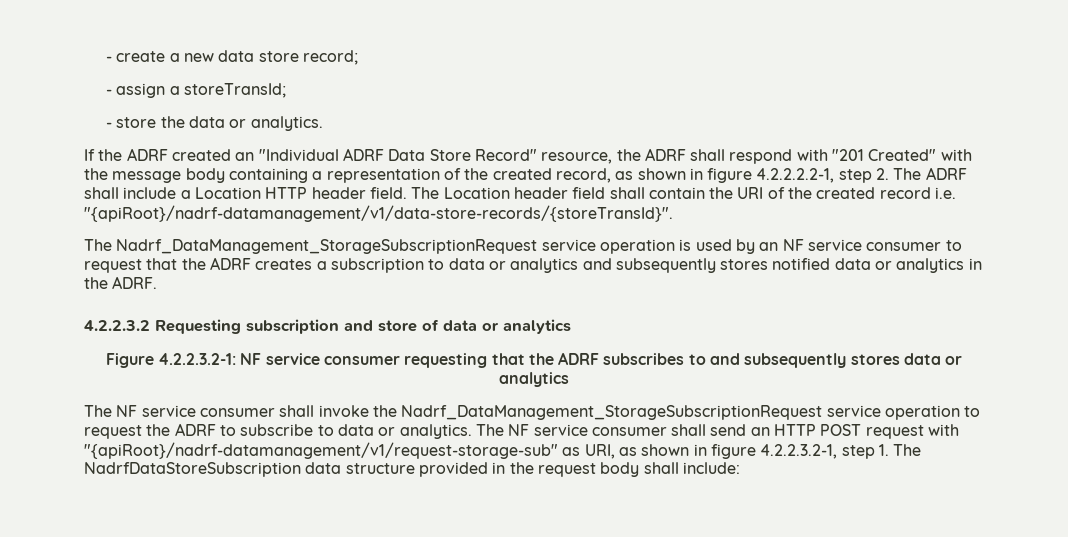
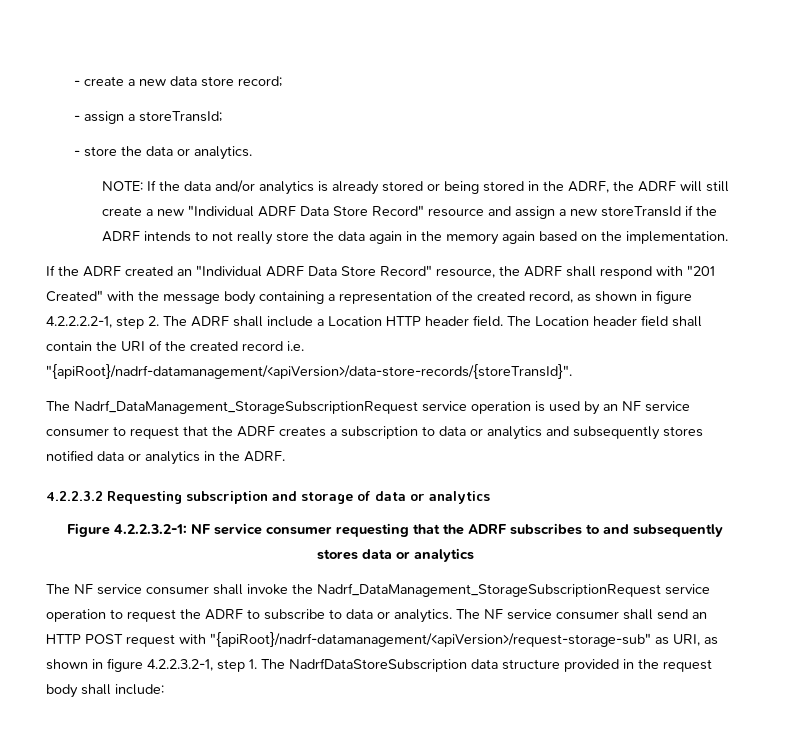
+ NOTE: If the data and/or analytics is already stored or being stored in the ADRF, the ADRF will still create a new "Individual ADRF Data Store Record" resource and assign a new storeTransId if the ADRF intends to not really store the data again in the memory again based on the implementation.
- The Location header field shall contain the URI of the created record i.e. "{apiRoot}/nadrf-datamanagement/v1/data-store-records/{storeTransId}".
+ The Location header field shall contain the URI of the created record i.e. "{apiRoot}/nadrf-datamanagement/<apiVersion>/data-store-records/{storeTransId}".
- 4.2.2.3.2 Requesting subscription and store of data or analytics
+ 4.2.2.3.2 Requesting subscription and storage of data or analytics
- The NF service consumer shall send an HTTP POST request with "{apiRoot}/nadrf-datamanagement/v1/request-storage-sub" as URI, as shown in figure 4.2.2.3.2-1, step 1. The NadrfDataStoreSubscription data structure provided in the request body shall include:
+ The NF service consumer shall send an HTTP POST request with "{apiRoot}/nadrf-datamanagement/<apiVersion>/request-storage-sub" as URI, as shown in figure 4.2.2.3.2-1, step 1. The NadrfDataStoreSubscription data structure provided in the request body shall include:

